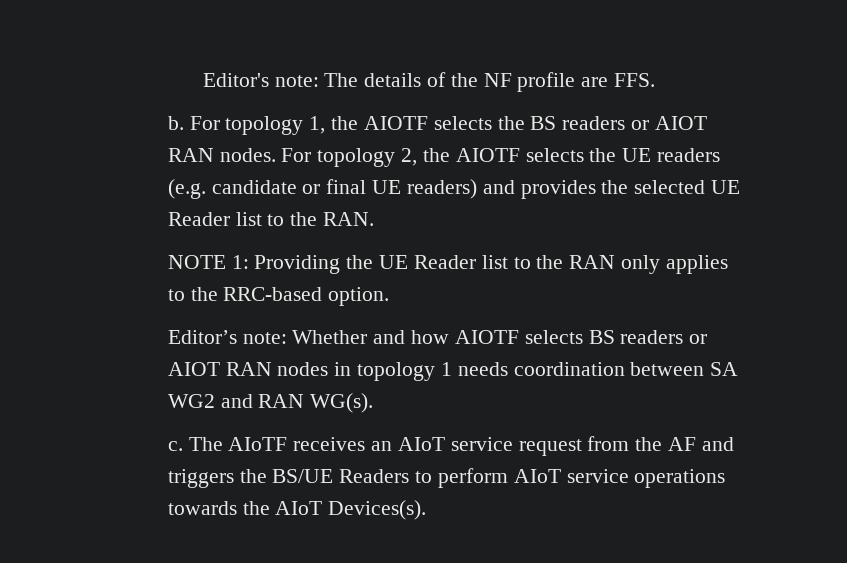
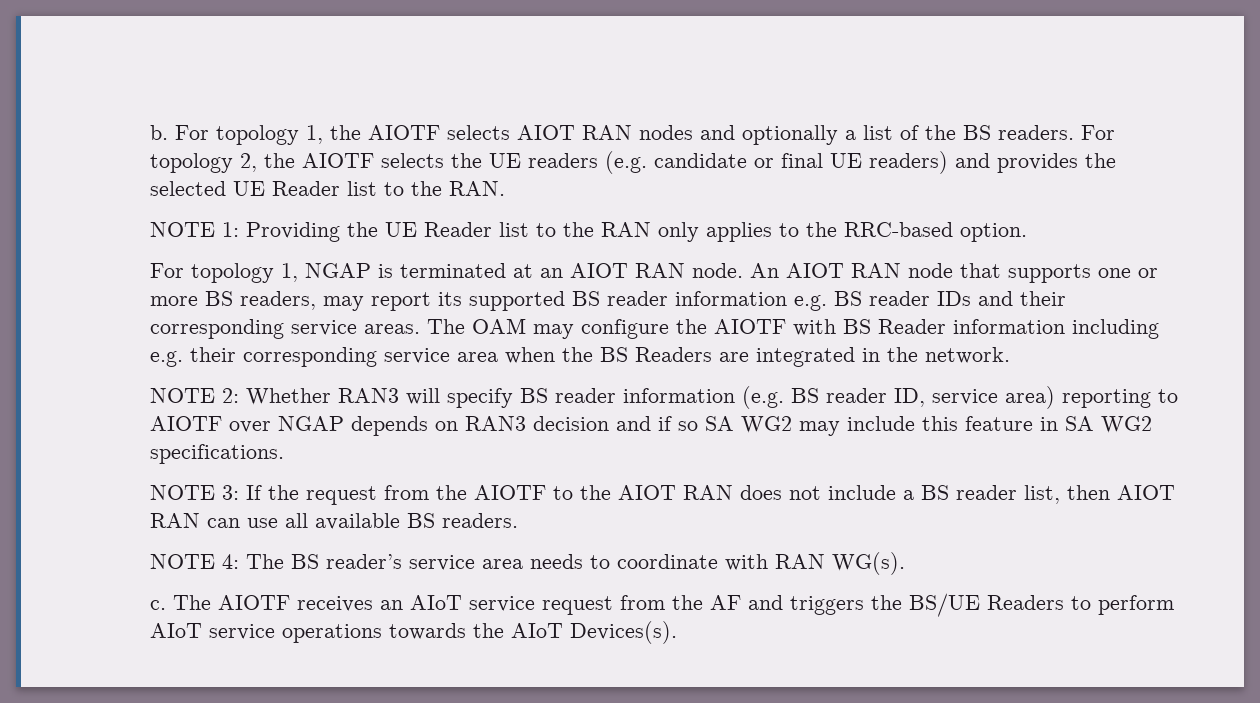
- Editor's note: The details of the NF profile are FFS.
- For topology 1, the AIOTF selects the BS readers or AIOT RAN nodes.
+ For topology 1, the AIOTF selects AIOT RAN nodes and optionally a list of the BS readers.
- Editor’s note: Whether and how AIOTF selects BS readers or AIOT RAN nodes in topology 1 needs coordination between SA WG2 and RAN WG(s).
+ For topology 1, NGAP is terminated at an AIOT RAN node. An AIOT RAN node that supports one or more BS readers, may report its supported BS reader information e.g. BS reader IDs and their corresponding service areas. The OAM may configure the AIOTF with BS Reader information including e.g. their corresponding service area when the BS Readers are integrated in the network.
+ NOTE 2: Whether RAN3 will specify BS reader information (e.g. BS reader ID, service area) reporting to AIOTF over NGAP depends on RAN3 decision and if so SA WG2 may include this feature in SA WG2 specifications.
+ NOTE 3: If the request from the AIOTF to the AIOT RAN does not include a BS reader list, then AIOT RAN can use all available BS readers.
+ NOTE 4: The BS reader’s service area needs to coordinate with RAN WG(s).
- The AIoTF receives an AIoT service request from the AF and triggers the BS/UE Readers to perform AIoT service operations towards the AIoT Devices(s).
+ The AIOTF receives an AIoT service request from the AF and triggers the BS/UE Readers to perform AIoT service operations towards the AIoT Devices(s).

